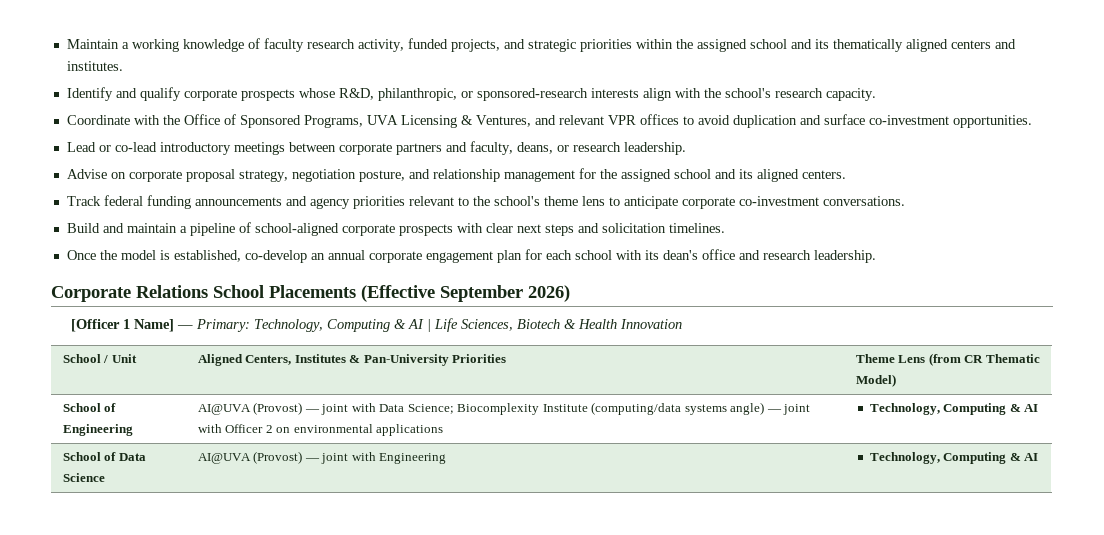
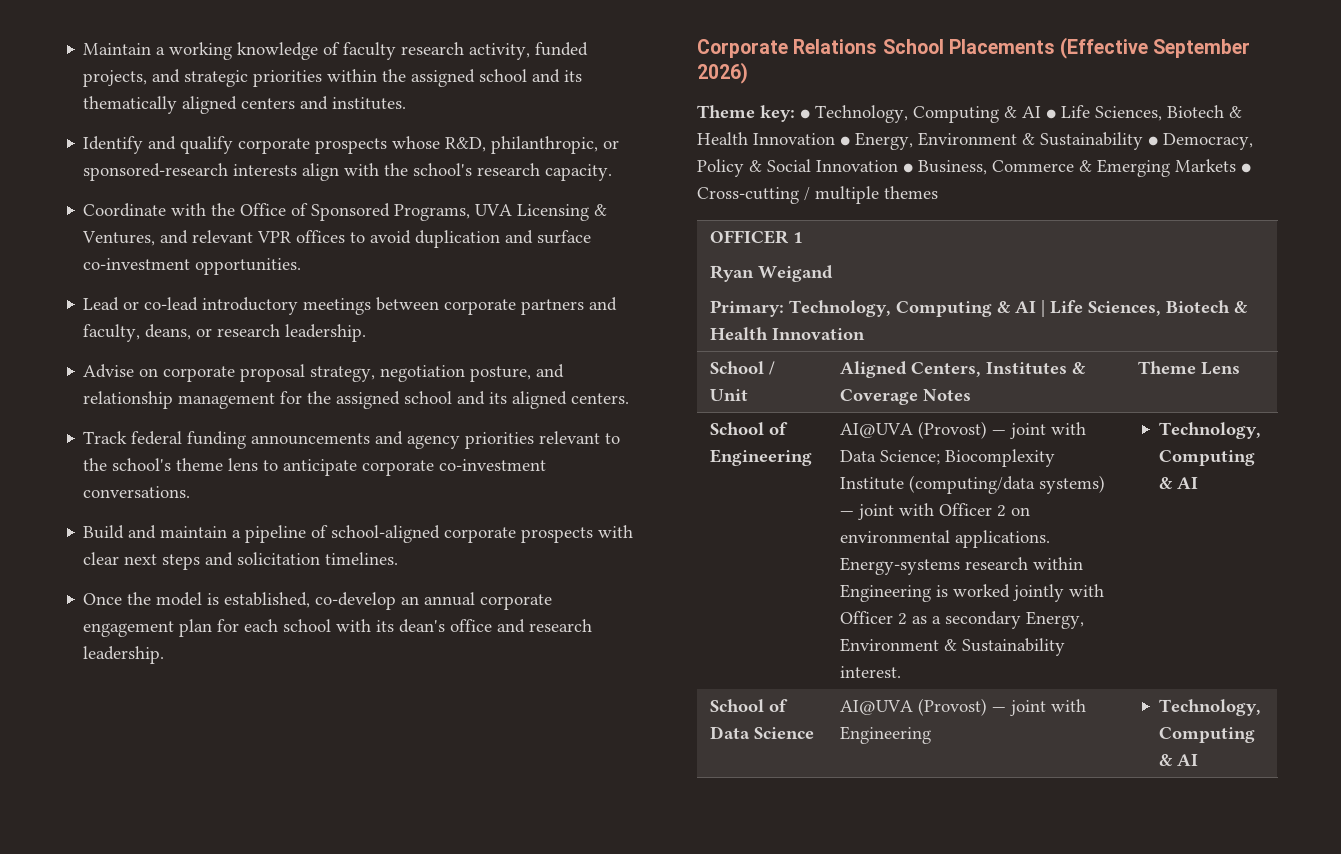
- [Officer 1 Name] — Primary: Technology, Computing & AI | Life Sciences, Biotech & Health Innovation
+ Theme key: ● Technology, Computing & AI ● Life Sciences, Biotech & Health Innovation ● Energy, Environment & Sustainability ● Democracy, Policy & Social Innovation ● Business, Commerce & Emerging Markets ● Cross-cutting / multiple themes
+ OFFICER 1
+ Ryan Weigand
+ Primary: Technology, Computing & AI | Life Sciences, Biotech & Health Innovation
- School / Unit | Aligned Centers, Institutes & Pan-University Priorities | Theme Lens (from CR Thematic Model)
+ School / Unit | Aligned Centers, Institutes & Coverage Notes | Theme Lens
- AI@UVA (Provost) — joint with Data Science; Biocomplexity Institute (computing/data systems angle) — joint with Officer 2 on environmental applications
+ AI@UVA (Provost) — joint with Data Science; Biocomplexity Institute (computing/data systems) — joint with Officer 2 on environmental applications. Energy-systems research within Engineering is worked jointly with Officer 2 as a secondary Energy, Environment & Sustainability interest.

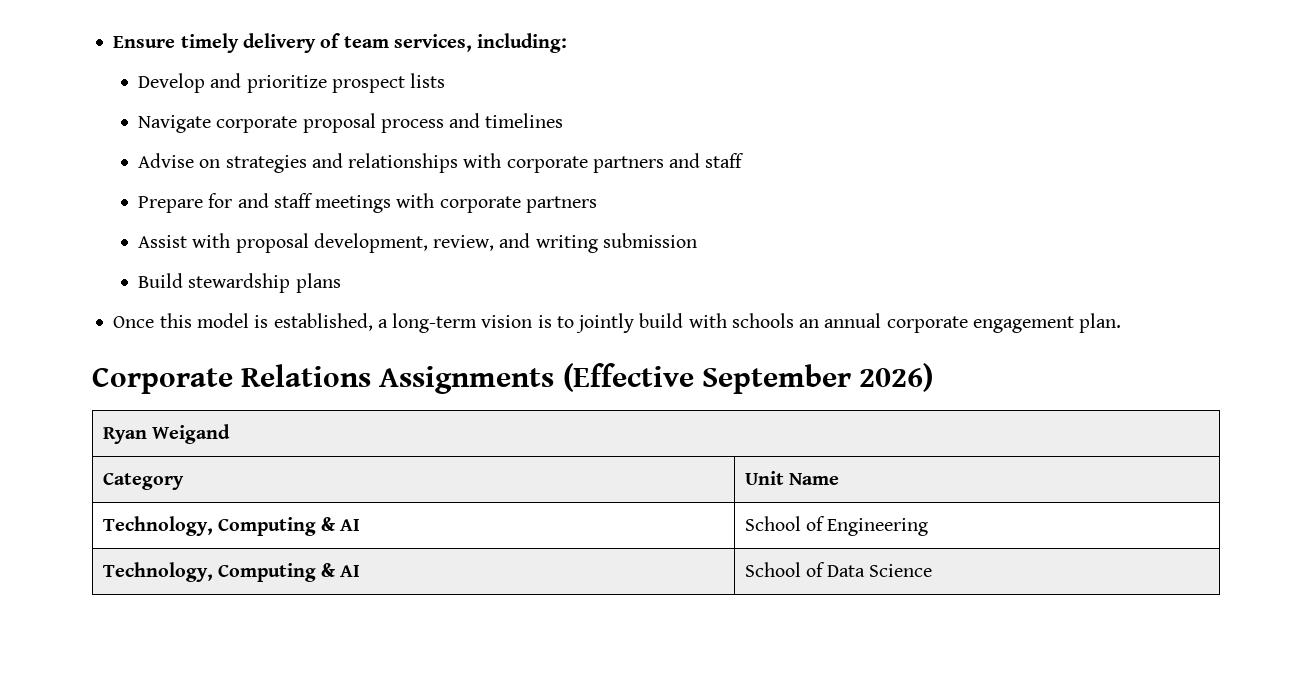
- Maintain a working knowledge of faculty research activity, funded projects, and strategic priorities within the assigned school and its thematically aligned centers and institutes.
- Identify and qualify corporate prospects whose R&D, philanthropic, or sponsored-research interests align with the school's research capacity.
- Coordinate with the Office of Sponsored Programs, UVA Licensing & Ventures, and relevant VPR offices to avoid duplication and surface co-investment opportunities.
- Lead or co-lead introductory meetings between corporate partners and faculty, deans, or research leadership.
- Advise on corporate proposal strategy, negotiation posture, and relationship management for the assigned school and its aligned centers.
- Track federal funding announcements and agency priorities relevant to the school's theme lens to anticipate corporate co-investment conversations.
- Build and maintain a pipeline of school-aligned corporate prospects with clear next steps and solicitation timelines.
+ Ensure timely delivery of team services, including:
+ Develop and prioritize prospect lists
+ Navigate corporate proposal process and timelines
+ Advise on strategies and relationships with corporate partners and staff
+ Prepare for and staff meetings with corporate partners
+ Assist with proposal development, review, and writing submission
+ Build stewardship plans
- Once the model is established, co-develop an annual corporate engagement plan for each school with its dean's office and research leadership.
+ Once this model is established, a long-term vision is to jointly build with schools an annual corporate engagement plan.
- Corporate Relations School Placements (Effective September 2026)
+ Corporate Relations Assignments (Effective September 2026)
- Theme key: ● Technology, Computing & AI ● Life Sciences, Biotech & Health Innovation ● Energy, Environment & Sustainability ● Democracy, Policy & Social Innovation ● Business, Commerce & Emerging Markets ● Cross-cutting / multiple themes
- OFFICER 1
  Ryan Weigand
- Primary: Technology, Computing & AI | Life Sciences, Biotech & Health Innovation
- School / Unit | Aligned Centers, Institutes & Coverage Notes | Theme Lens
- School of Engineering | AI@UVA (Provost) — joint with Data Science; Biocomplexity Institute (computing/data systems) — joint with Officer 2 on environmental applications. Energy-systems research within Engineering is worked jointly with Officer 2 as a secondary Energy, Environment & Sustainability interest. | Technology, Computing & AI
- School of Data Science | AI@UVA (Provost) — joint with Engineering | Technology, Computing & AI
+ Category | Unit Name
+ Technology, Computing & AI | School of Engineering
+ Technology, Computing & AI | School of Data Science

